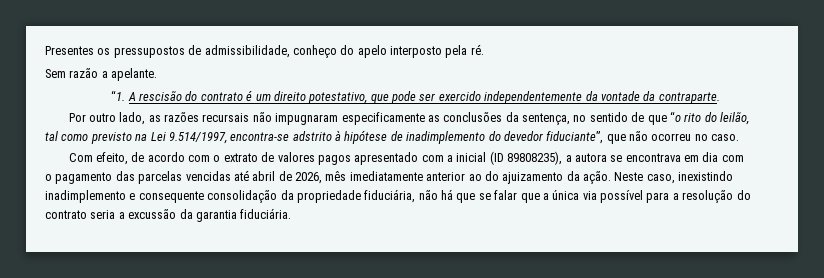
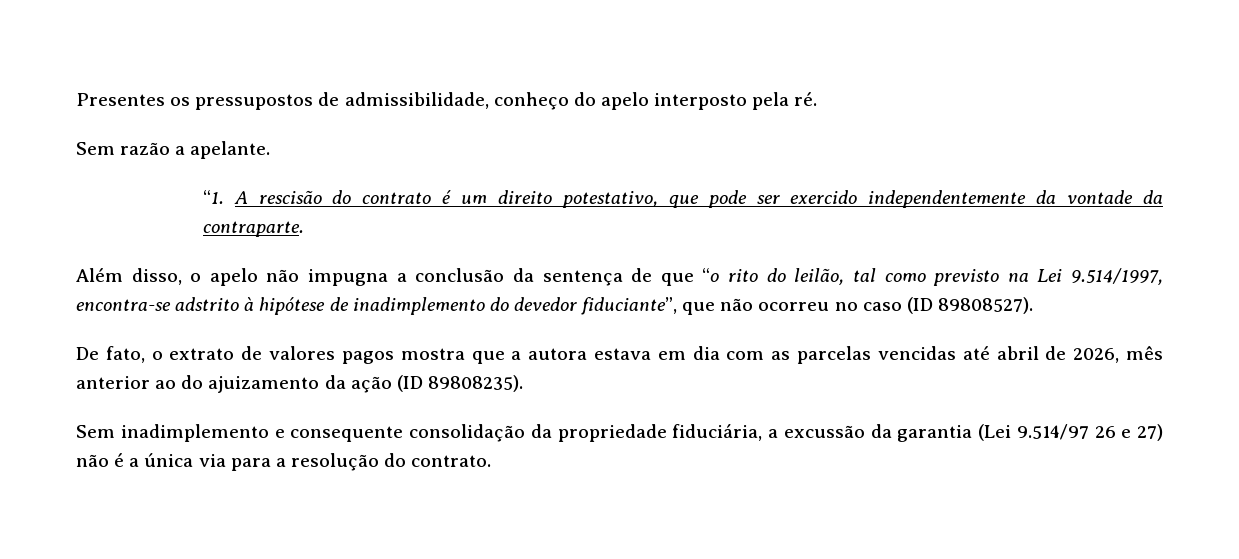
- Por outro lado, as razões recursais não impugnaram especificamente as conclusões da sentença, no sentido de que “o rito do leilão, tal como previsto na Lei 9.514/1997, encontra-se adstrito à hipótese de inadimplemento do devedor fiduciante”, que não ocorreu no caso.
- Com efeito, de acordo com o extrato de valores pagos apresentado com a inicial (ID 89808235), a autora se encontrava em dia com o pagamento das parcelas vencidas até abril de 2026, mês imediatamente anterior ao do ajuizamento da ação. Neste caso, inexistindo inadimplemento e consequente consolidação da propriedade fiduciária, não há que se falar que a única via possível para a resolução do contrato seria a excussão da garantia fiduciária.
+ Além disso, o apelo não impugna a conclusão da sentença de que “o rito do leilão, tal como previsto na Lei 9.514/1997, encontra-se adstrito à hipótese de inadimplemento do devedor fiduciante”, que não ocorreu no caso (ID 89808527).
+ De fato, o extrato de valores pagos mostra que a autora estava em dia com as parcelas vencidas até abril de 2026, mês anterior ao do ajuizamento da ação (ID 89808235).
+ Sem inadimplemento e consequente consolidação da propriedade fiduciária, a excussão da garantia (Lei 9.514/97 26 e 27) não é a única via para a resolução do contrato.

